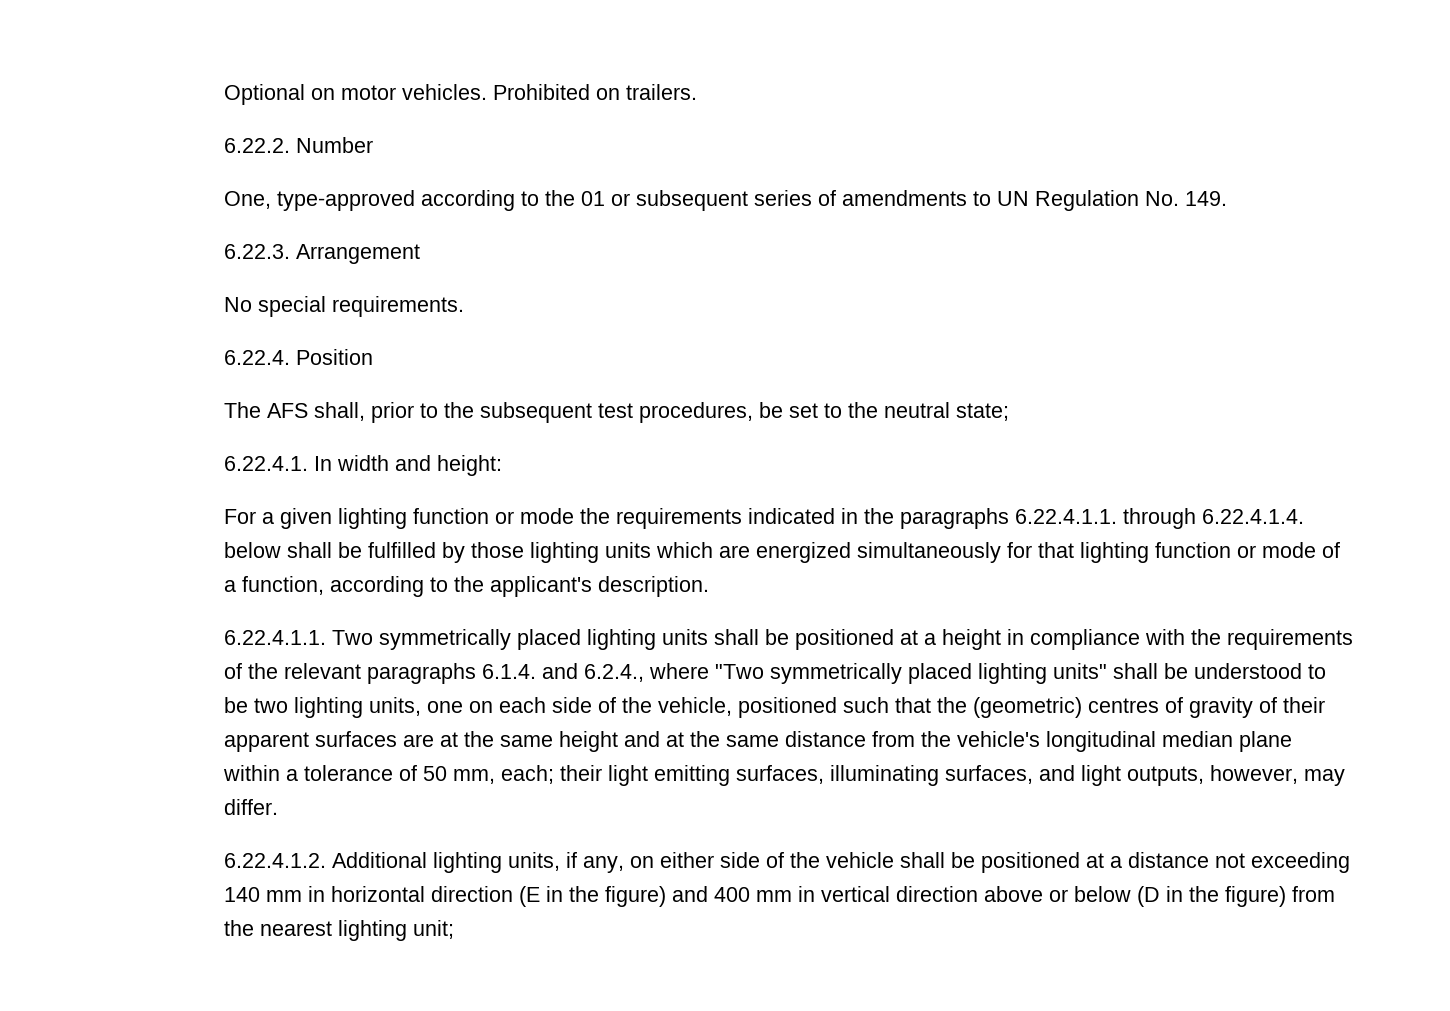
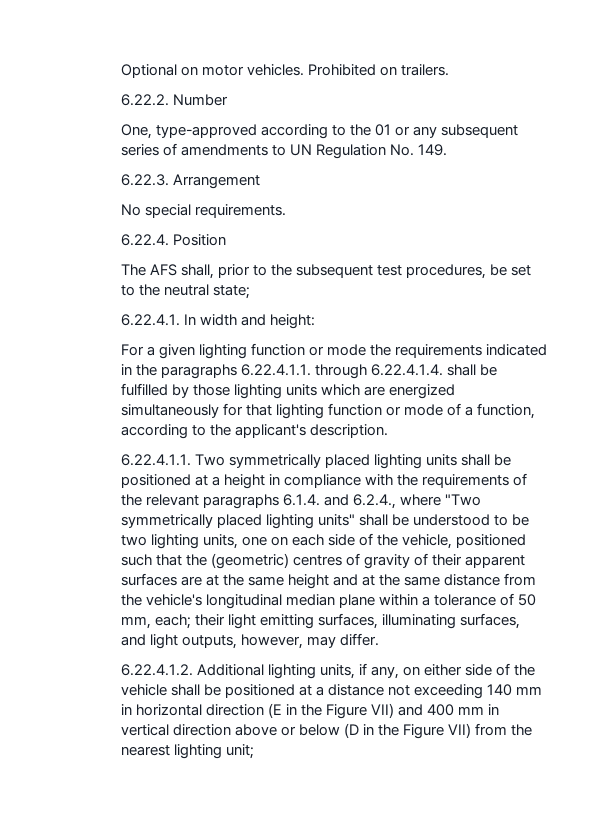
- One, type-approved according to the 01 or subsequent series of amendments to UN Regulation No. 149.
+ One, type-approved according to the 01 or any subsequent series of amendments to UN Regulation No. 149.
- For a given lighting function or mode the requirements indicated in the paragraphs 6.22.4.1.1. through 6.22.4.1.4. below shall be fulfilled by those lighting units which are energized simultaneously for that lighting function or mode of a function, according to the applicant's description.
+ For a given lighting function or mode the requirements indicated in the paragraphs 6.22.4.1.1. through 6.22.4.1.4. shall be fulfilled by those lighting units which are energized simultaneously for that lighting function or mode of a function, according to the applicant's description.
- 6.22.4.1.2. Additional lighting units, if any, on either side of the vehicle shall be positioned at a distance not exceeding 140 mm in horizontal direction (E in the figure) and 400 mm in vertical direction above or below (D in the figure) from the nearest lighting unit;
+ 6.22.4.1.2. Additional lighting units, if any, on either side of the vehicle shall be positioned at a distance not exceeding 140 mm in horizontal direction (E in the Figure VII) and 400 mm in vertical direction above or below (D in the Figure VII) from the nearest lighting unit;

